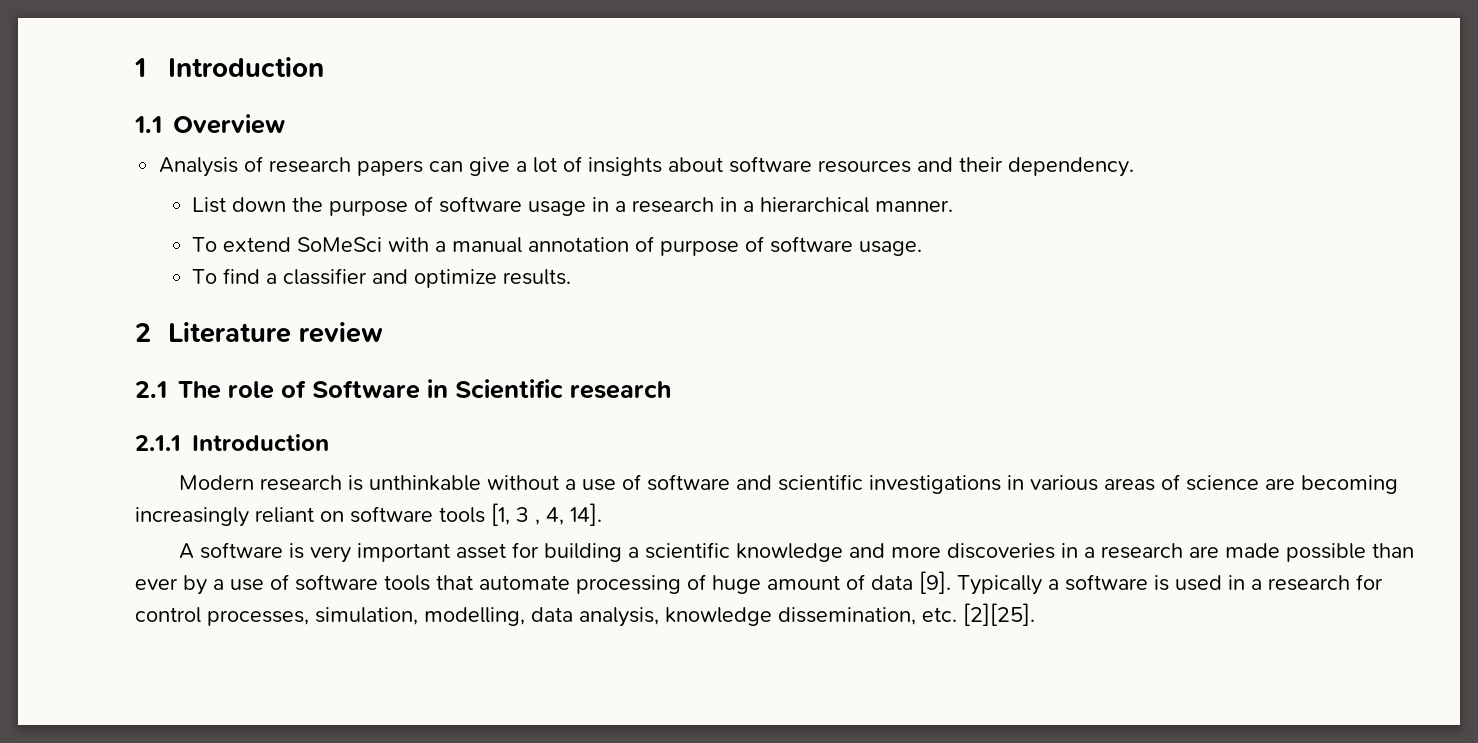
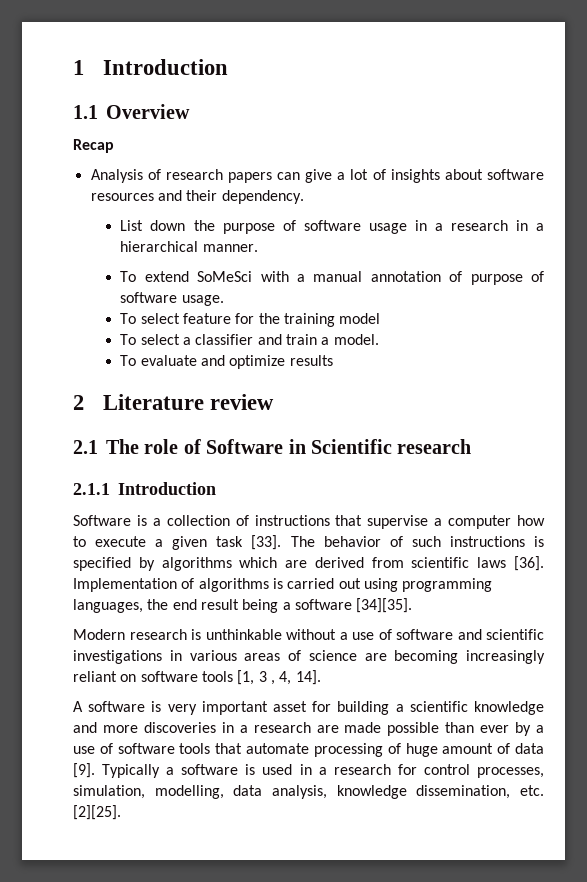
+ Recap
- To find a classifier and optimize results.
+ To select feature for the training model
+ To select a classifier and train a model.
+ To evaluate and optimize results
+ Software is a collection of instructions that supervise a computer how to execute a given task [33]. The behavior of such instructions is specified by algorithms which are derived from scientific laws [36]. Implementation of algorithms is carried out using programming languages, the end result being a software [34][35].

